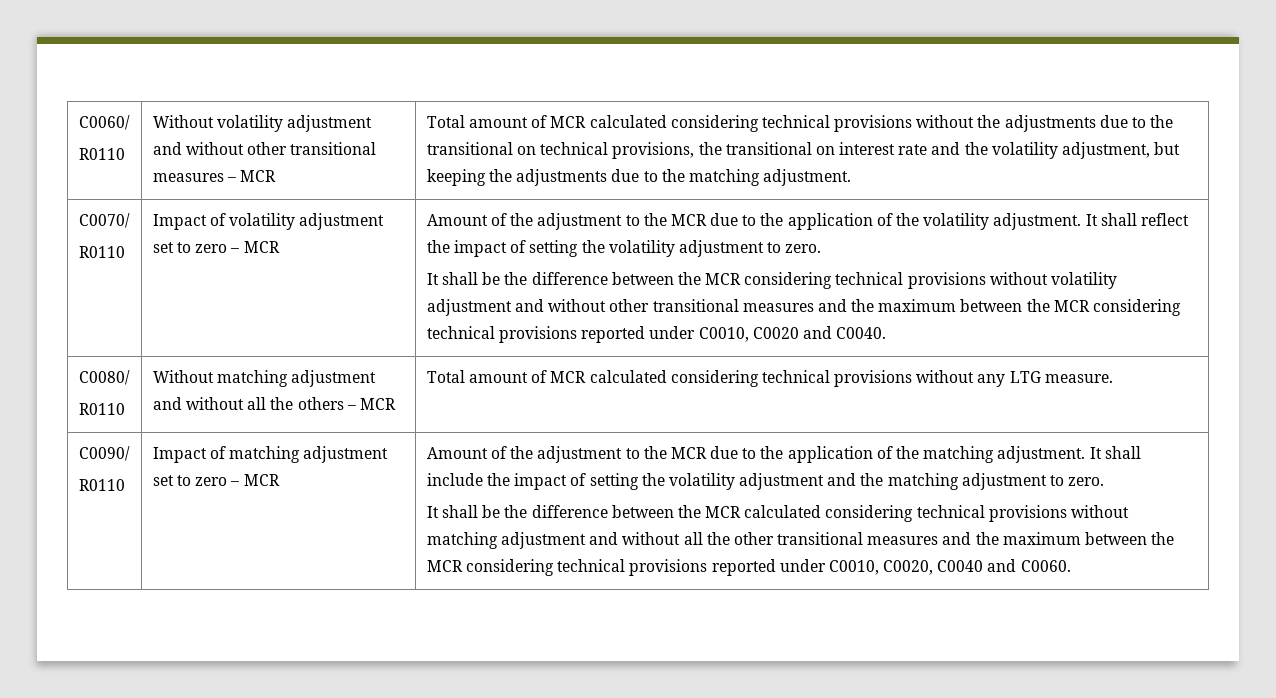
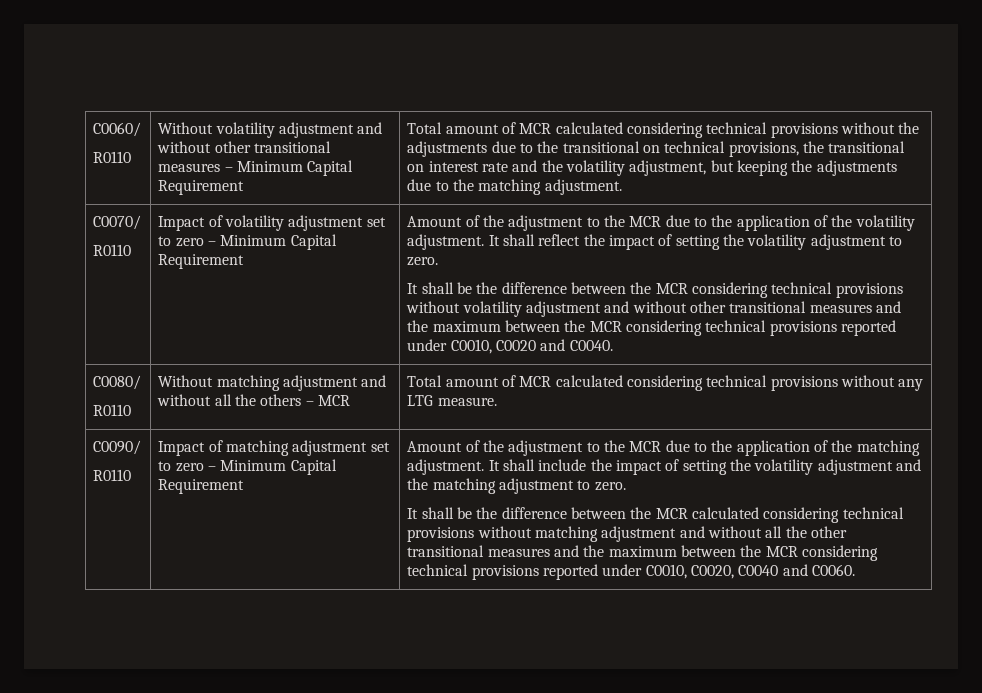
- Without volatility adjustment and without other transitional measures – MCR
+ Without volatility adjustment and without other transitional measures – Minimum Capital Requirement
- Impact of volatility adjustment set to zero – MCR
+ Impact of volatility adjustment set to zero – Minimum Capital Requirement
- Impact of matching adjustment set to zero – MCR
+ Impact of matching adjustment set to zero – Minimum Capital Requirement

